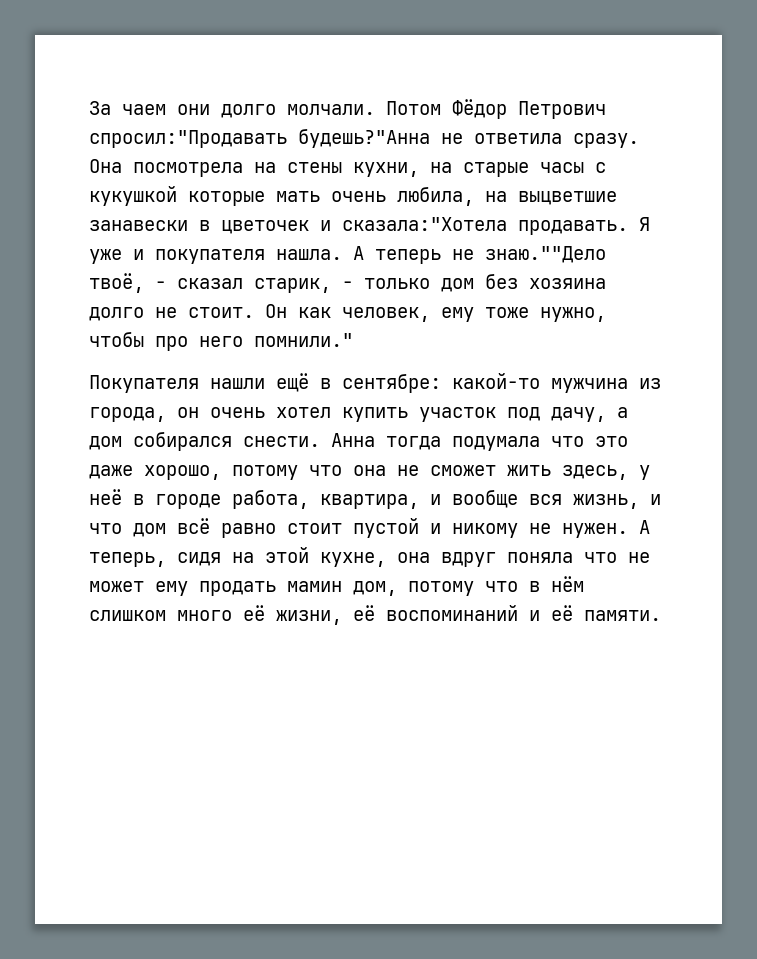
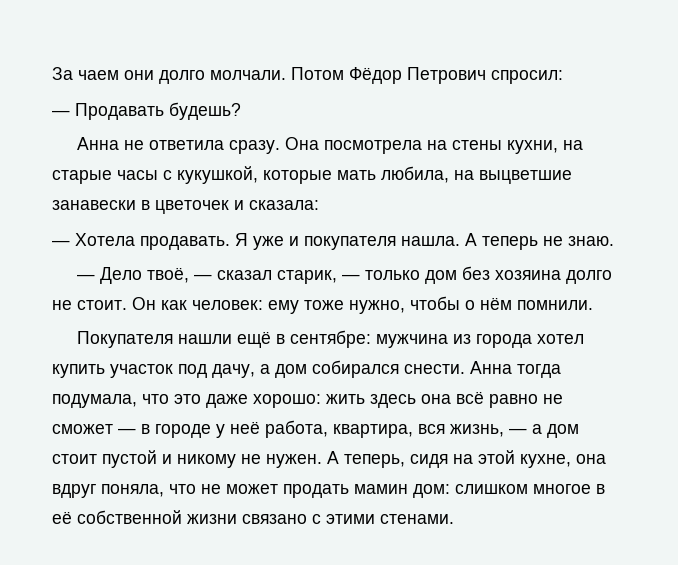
- Потом Фёдор Петрович спросил:"Продавать будешь?"Анна не ответила сразу.
+ Потом Фёдор Петрович спросил:
+ — Продавать будешь?
+ Анна не ответила сразу.
- Она посмотрела на стены кухни, на старые часы с кукушкой которые мать очень любила, на выцветшие занавески в цветочек и сказала:"Хотела продавать.
+ Она посмотрела на стены кухни, на старые часы с кукушкой, которые мать любила, на выцветшие занавески в цветочек и сказала:
+ — Хотела продавать.
- А теперь не знаю.""Дело твоё, - сказал старик, - только дом без хозяина долго не стоит.
+ А теперь не знаю.
+ — Дело твоё, — сказал старик, — только дом без хозяина долго не стоит.
- Он как человек, ему тоже нужно, чтобы про него помнили."
+ Он как человек: ему тоже нужно, чтобы о нём помнили.
- Покупателя нашли ещё в сентябре: какой-то мужчина из города, он очень хотел купить участок под дачу, а дом собирался снести.
+ Покупателя нашли ещё в сентябре: мужчина из города хотел купить участок под дачу, а дом собирался снести.
- Анна тогда подумала что это даже хорошо, потому что она не сможет жить здесь, у неё в городе работа, квартира, и вообще вся жизнь, и что дом всё равно стоит пустой и никому не нужен.
+ Анна тогда подумала, что это даже хорошо: жить здесь она всё равно не сможет — в городе у неё работа, квартира, вся жизнь, — а дом стоит пустой и никому не нужен.
- А теперь, сидя на этой кухне, она вдруг поняла что не может ему продать мамин дом, потому что в нём слишком много её жизни, её воспоминаний и её памяти.
+ А теперь, сидя на этой кухне, она вдруг поняла, что не может продать мамин дом: слишком многое в её собственной жизни связано с этими стенами.

